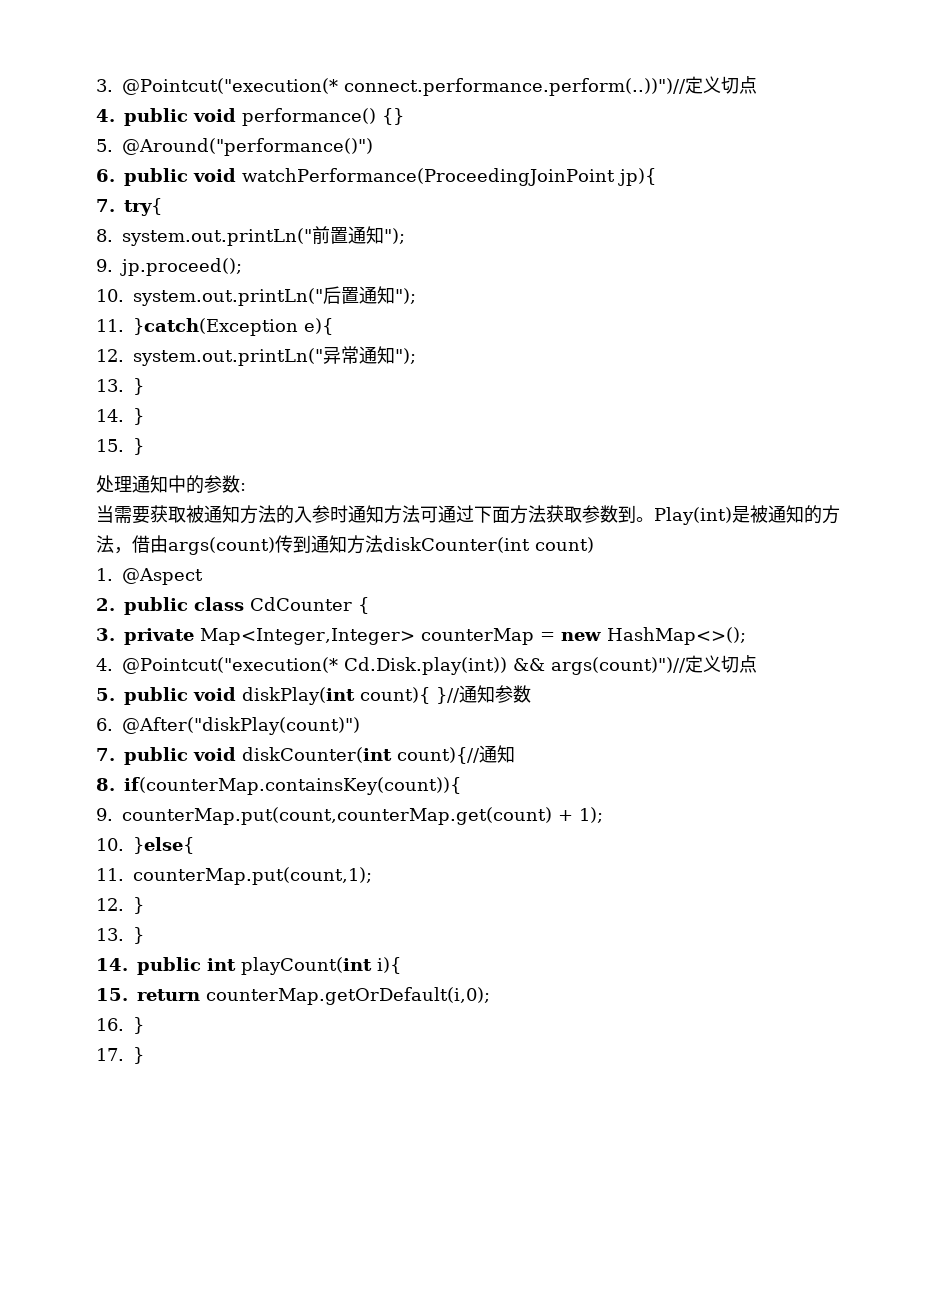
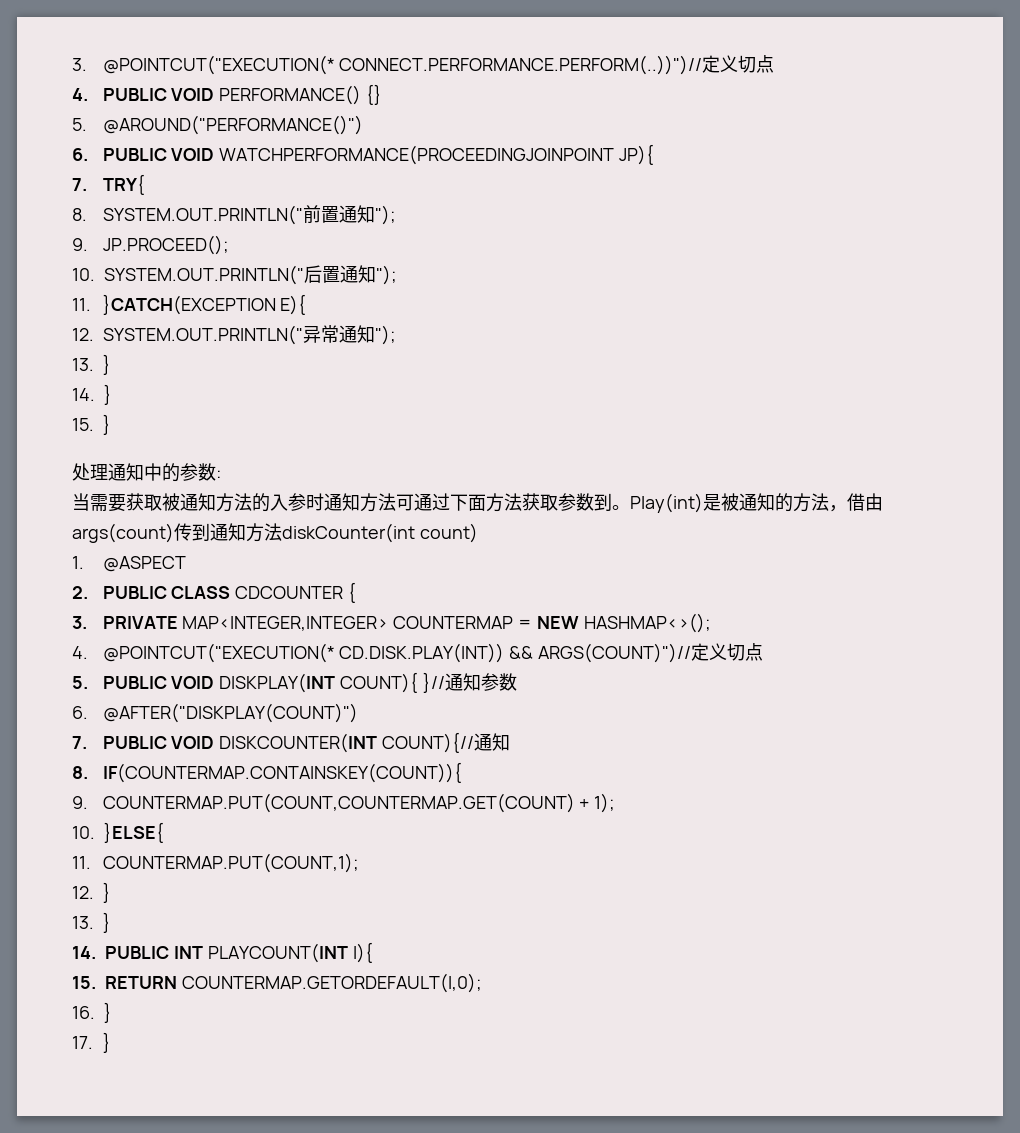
- 3. @Pointcut("execution(* connect.performance.perform(..))")//定义切点
+ 3. @POINTCUT("EXECUTION(* CONNECT.PERFORMANCE.PERFORM(..))")//定义切点
- 4. public void performance() {}
+ 4. PUBLIC VOID PERFORMANCE() {}
- 5. @Around("performance()")
- 6. public void watchPerformance(ProceedingJoinPoint jp){
- 7. try{
- 8. system.out.printLn("前置通知");
+ 5. @AROUND("PERFORMANCE()")
+ 6. PUBLIC VOID WATCHPERFORMANCE(PROCEEDINGJOINPOINT JP){
+ 7. TRY{
+ 8. SYSTEM.OUT.PRINTLN("前置通知");
- 9. jp.proceed();
- 10. system.out.printLn("后置通知");
+ 9. JP.PROCEED();
+ 10. SYSTEM.OUT.PRINTLN("后置通知");
- 11. }catch(Exception e){
- 12. system.out.printLn("异常通知");
+ 11. }CATCH(EXCEPTION E){
+ 12. SYSTEM.OUT.PRINTLN("异常通知");
- 1. @Aspect
+ 1. @ASPECT
- 2. public class CdCounter {
+ 2. PUBLIC CLASS CDCOUNTER {
- 3. private Map<Integer,Integer> counterMap = new HashMap<>();
- 4. @Pointcut("execution(* Cd.Disk.play(int)) && args(count)")//定义切点
+ 3. PRIVATE MAP<INTEGER,INTEGER> COUNTERMAP = NEW HASHMAP<>();
+ 4. @POINTCUT("EXECUTION(* CD.DISK.PLAY(INT)) && ARGS(COUNT)")//定义切点
- 5. public void diskPlay(int count){ }//通知参数
+ 5. PUBLIC VOID DISKPLAY(INT COUNT){ }//通知参数
- 6. @After("diskPlay(count)")
- 7. public void diskCounter(int count){//通知
+ 6. @AFTER("DISKPLAY(COUNT)")
+ 7. PUBLIC VOID DISKCOUNTER(INT COUNT){//通知
- 8. if(counterMap.containsKey(count)){
- 9. counterMap.put(count,counterMap.get(count) + 1);
+ 8. IF(COUNTERMAP.CONTAINSKEY(COUNT)){
+ 9. COUNTERMAP.PUT(COUNT,COUNTERMAP.GET(COUNT) + 1);
- 10. }else{
- 11. counterMap.put(count,1);
+ 10. }ELSE{
+ 11. COUNTERMAP.PUT(COUNT,1);
- 14. public int playCount(int i){
- 15. return counterMap.getOrDefault(i,0);
+ 14. PUBLIC INT PLAYCOUNT(INT I){
+ 15. RETURN COUNTERMAP.GETORDEFAULT(I,0);

